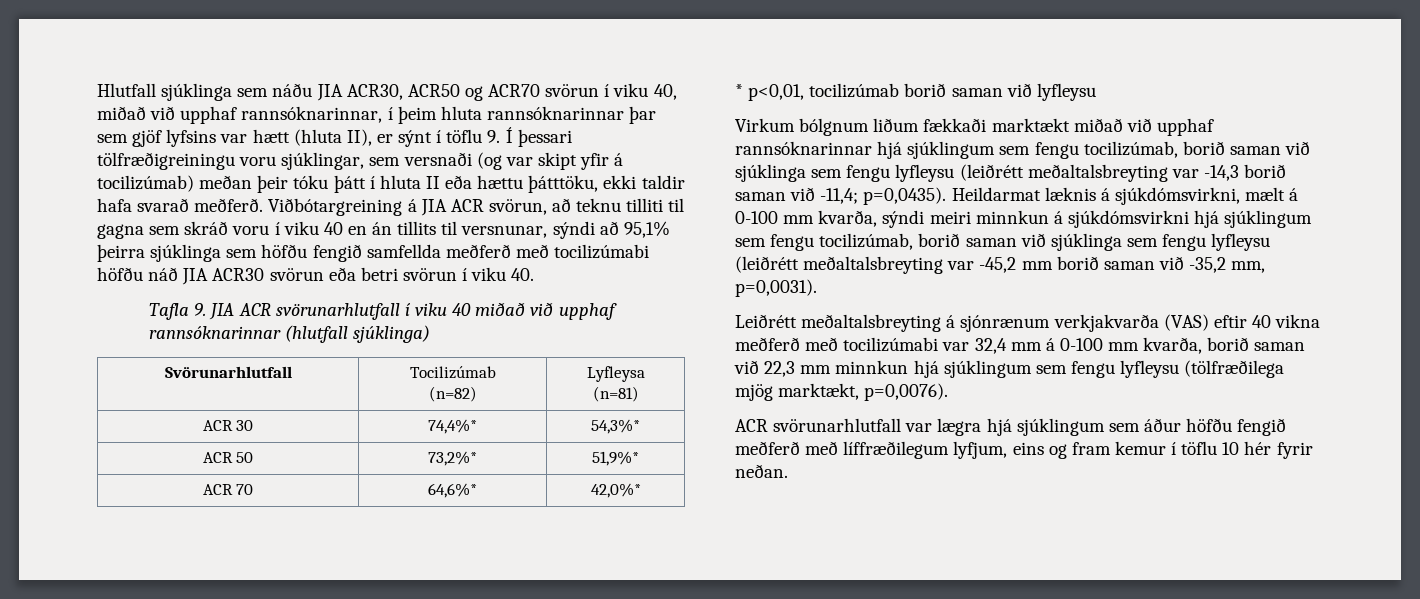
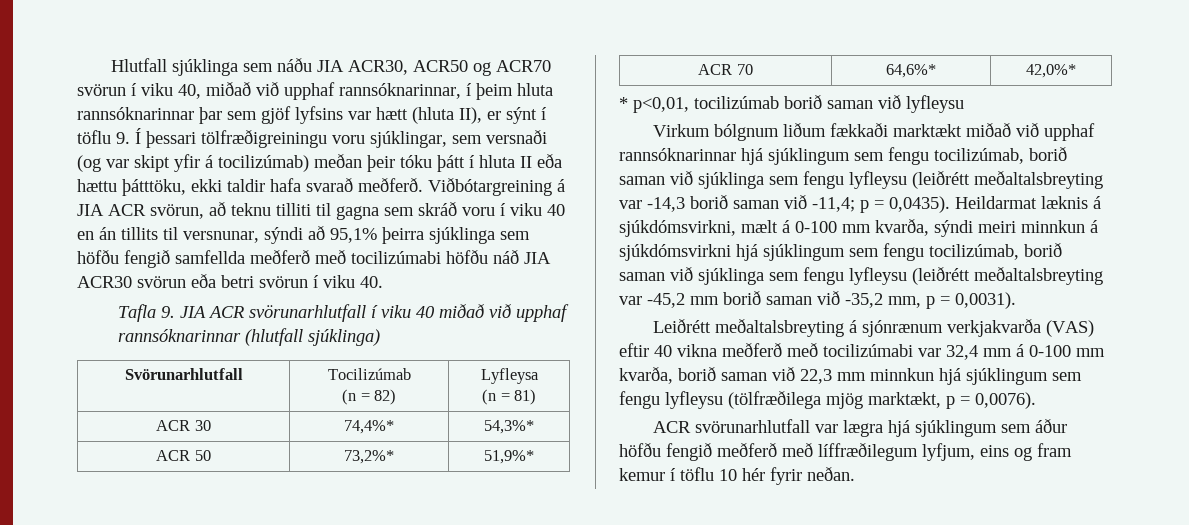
  Svörunarhlutfall | Tocilizúmab
- (n=82) | Lyfleysa
- (n=81)
+ (n = 82) | Lyfleysa
+ (n = 81)
- Virkum bólgnum liðum fækkaði marktækt miðað við upphaf rannsóknarinnar hjá sjúklingum sem fengu tocilizúmab, borið saman við sjúklinga sem fengu lyfleysu (leiðrétt meðaltalsbreyting var -14,3 borið saman við -11,4; p=0,0435).
+ Virkum bólgnum liðum fækkaði marktækt miðað við upphaf rannsóknarinnar hjá sjúklingum sem fengu tocilizúmab, borið saman við sjúklinga sem fengu lyfleysu (leiðrétt meðaltalsbreyting var -14,3 borið saman við -11,4; p = 0,0435).
- Heildarmat læknis á sjúkdómsvirkni, mælt á 0-100 mm kvarða, sýndi meiri minnkun á sjúkdómsvirkni hjá sjúklingum sem fengu tocilizúmab, borið saman við sjúklinga sem fengu lyfleysu (leiðrétt meðaltalsbreyting var -45,2 mm borið saman við -35,2 mm, p=0,0031).
+ Heildarmat læknis á sjúkdómsvirkni, mælt á 0-100 mm kvarða, sýndi meiri minnkun á sjúkdómsvirkni hjá sjúklingum sem fengu tocilizúmab, borið saman við sjúklinga sem fengu lyfleysu (leiðrétt meðaltalsbreyting var -45,2 mm borið saman við -35,2 mm, p = 0,0031).
- Leiðrétt meðaltalsbreyting á sjónrænum verkjakvarða (VAS) eftir 40 vikna meðferð með tocilizúmabi var 32,4 mm á 0-100 mm kvarða, borið saman við 22,3 mm minnkun hjá sjúklingum sem fengu lyfleysu (tölfræðilega mjög marktækt, p=0,0076).
+ Leiðrétt meðaltalsbreyting á sjónrænum verkjakvarða (VAS) eftir 40 vikna meðferð með tocilizúmabi var 32,4 mm á 0-100 mm kvarða, borið saman við 22,3 mm minnkun hjá sjúklingum sem fengu lyfleysu (tölfræðilega mjög marktækt, p = 0,0076).

